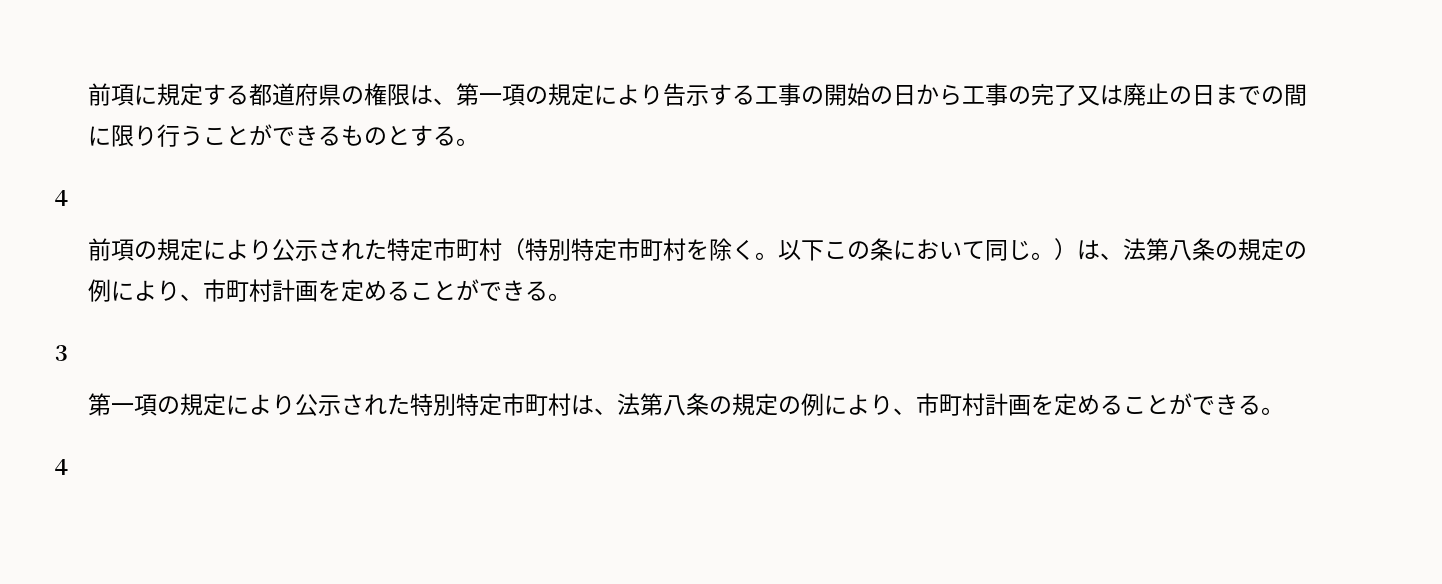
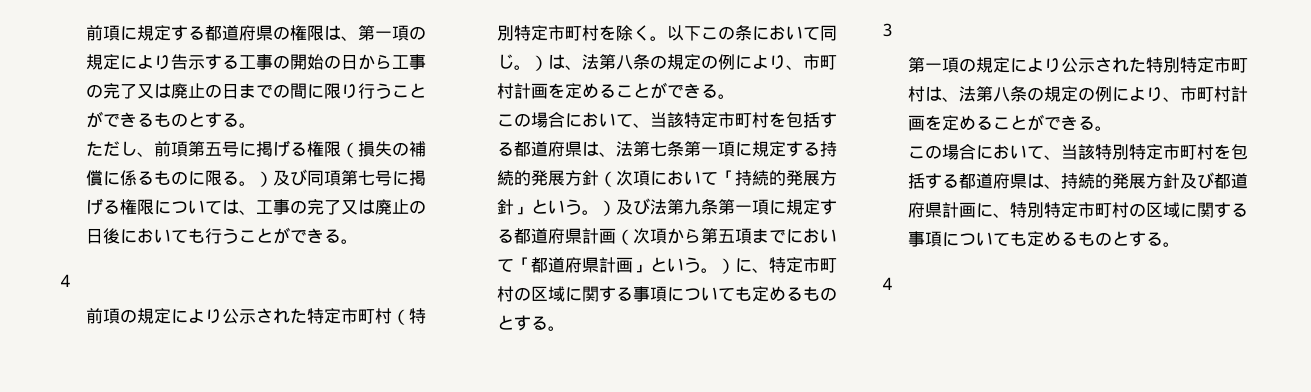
+ ただし、前項第五号に掲げる権限（損失の補償に係るものに限る。）及び同項第七号に掲げる権限については、工事の完了又は廃止の日後においても行うことができる。
+ この場合において、当該特定市町村を包括する都道府県は、法第七条第一項に規定する持続的発展方針（次項において「持続的発展方針」という。）及び法第九条第一項に規定する都道府県計画（次項から第五項までにおいて「都道府県計画」という。）に、特定市町村の区域に関する事項についても定めるものとする。
+ この場合において、当該特別特定市町村を包括する都道府県は、持続的発展方針及び都道府県計画に、特別特定市町村の区域に関する事項についても定めるものとする。

